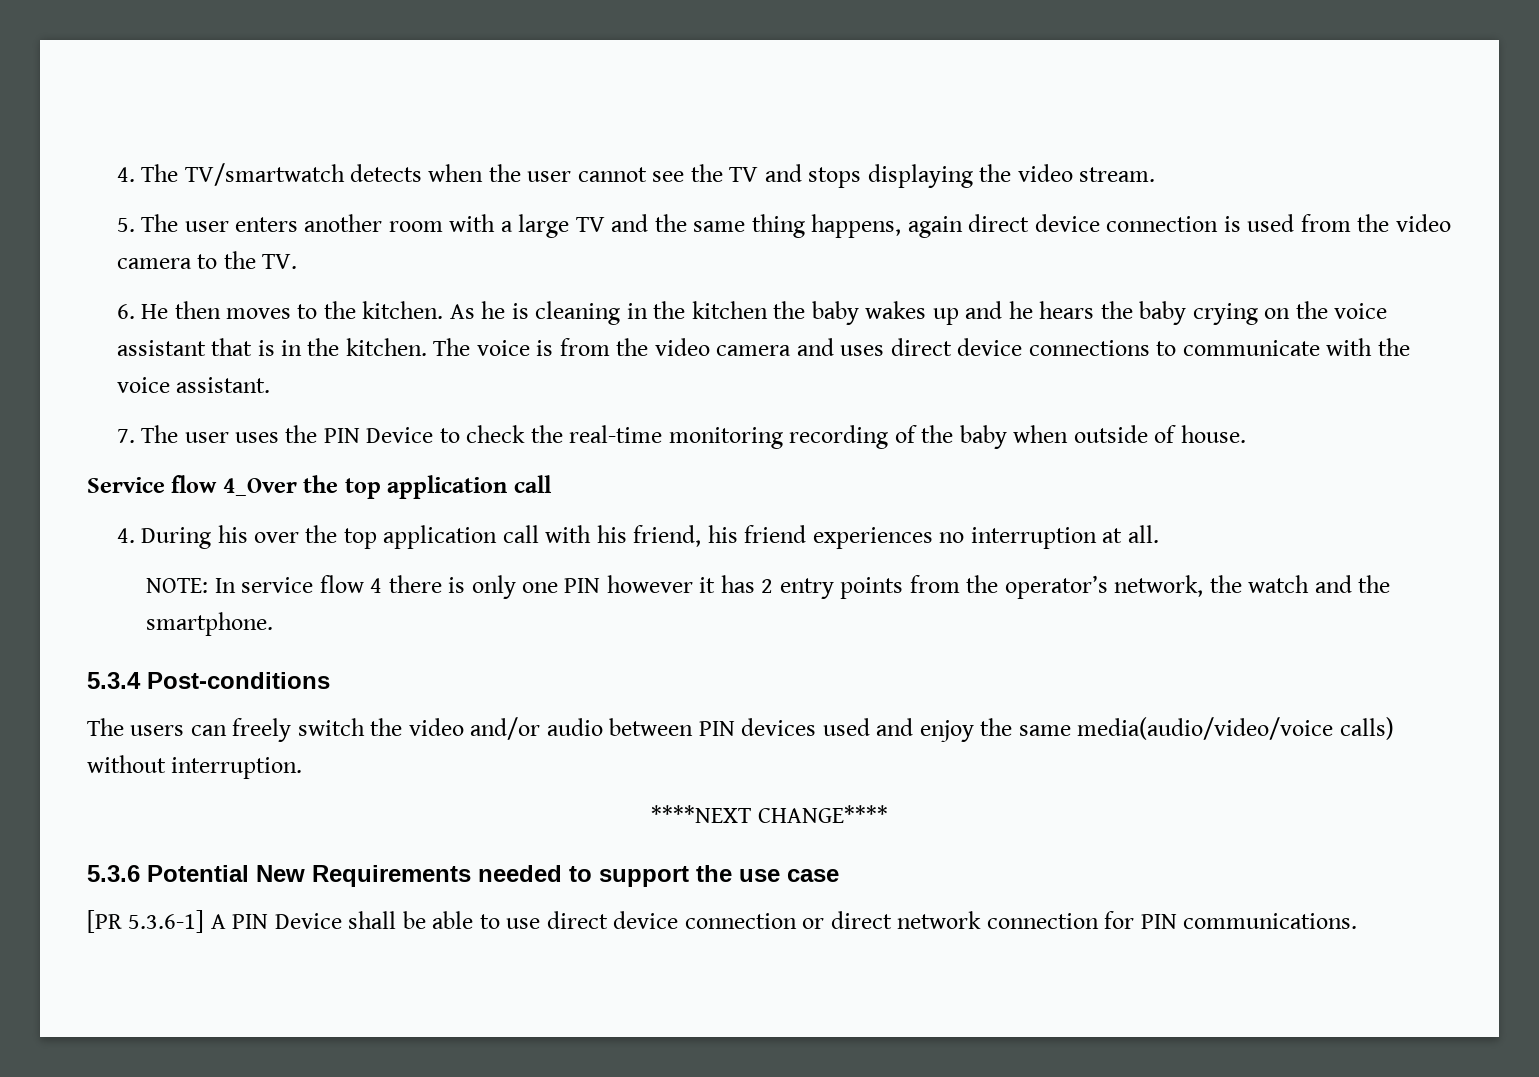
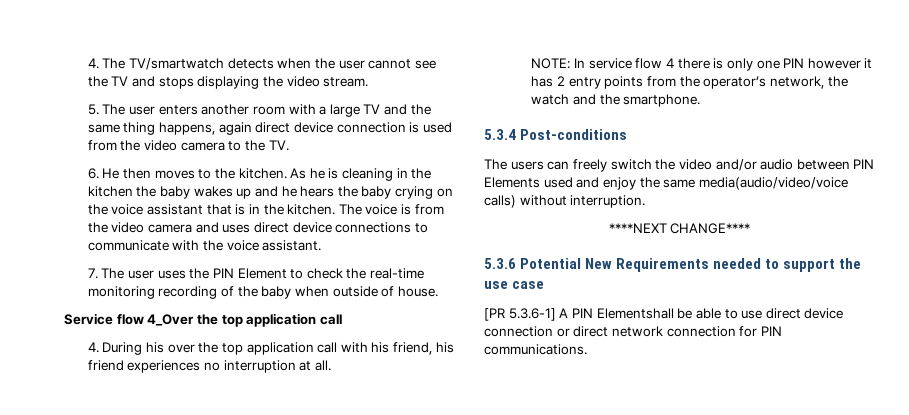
- 7. The user uses the PIN Device to check the real-time monitoring recording of the baby when outside of house.
+ 7. The user uses the PIN Element to check the real-time monitoring recording of the baby when outside of house.
- The users can freely switch the video and/or audio between PIN devices used and enjoy the same media(audio/video/voice calls) without interruption.
+ The users can freely switch the video and/or audio between PIN Elements used and enjoy the same media(audio/video/voice calls) without interruption.
- [PR 5.3.6-1] A PIN Device shall be able to use direct device connection or direct network connection for PIN communications.
+ [PR 5.3.6-1] A PIN Elementshall be able to use direct device connection or direct network connection for PIN communications.

